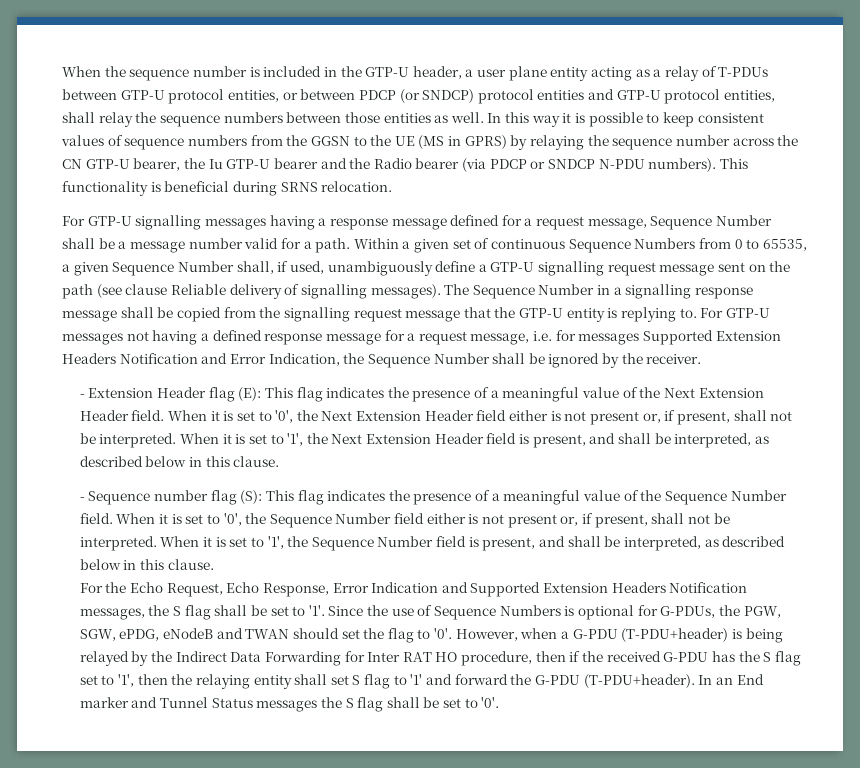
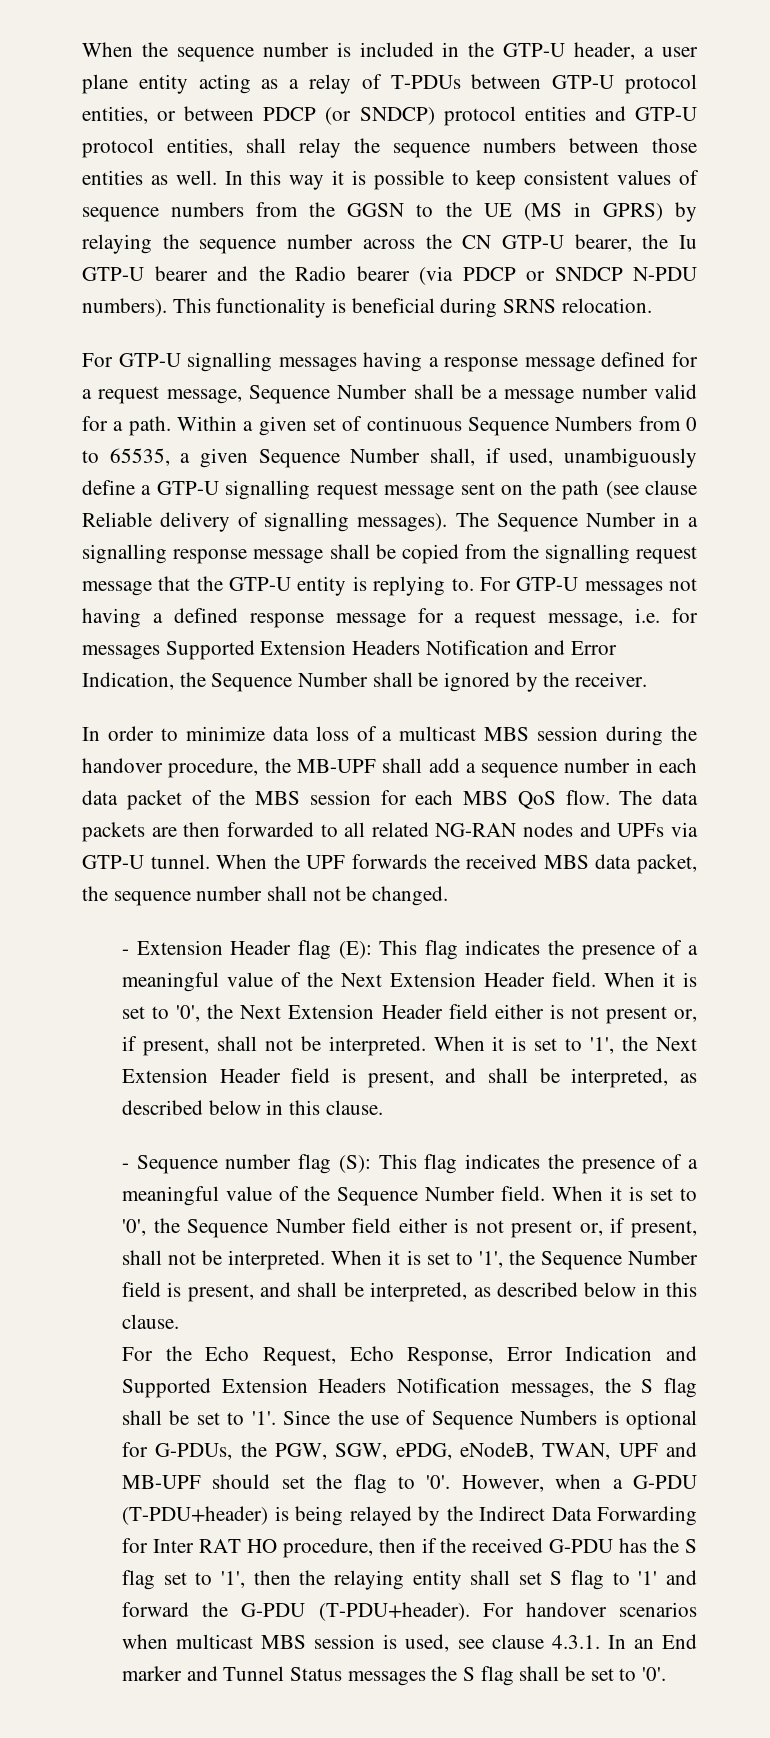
+ In order to minimize data loss of a multicast MBS session during the handover procedure, the MB-UPF shall add a sequence number in each data packet of the MBS session for each MBS QoS flow. The data packets are then forwarded to all related NG-RAN nodes and UPFs via GTP-U tunnel. When the UPF forwards the received MBS data packet, the sequence number shall not be changed.
- Since the use of Sequence Numbers is optional for G-PDUs, the PGW, SGW, ePDG, eNodeB and TWAN should set the flag to '0'.
+ Since the use of Sequence Numbers is optional for G-PDUs, the PGW, SGW, ePDG, eNodeB, TWAN, UPF and MB-UPF should set the flag to '0'.
- In an End marker and Tunnel Status messages the S flag shall be set to '0'.
+ For handover scenarios when multicast MBS session is used, see clause 4.3.1. In an End marker and Tunnel Status messages the S flag shall be set to '0'.

